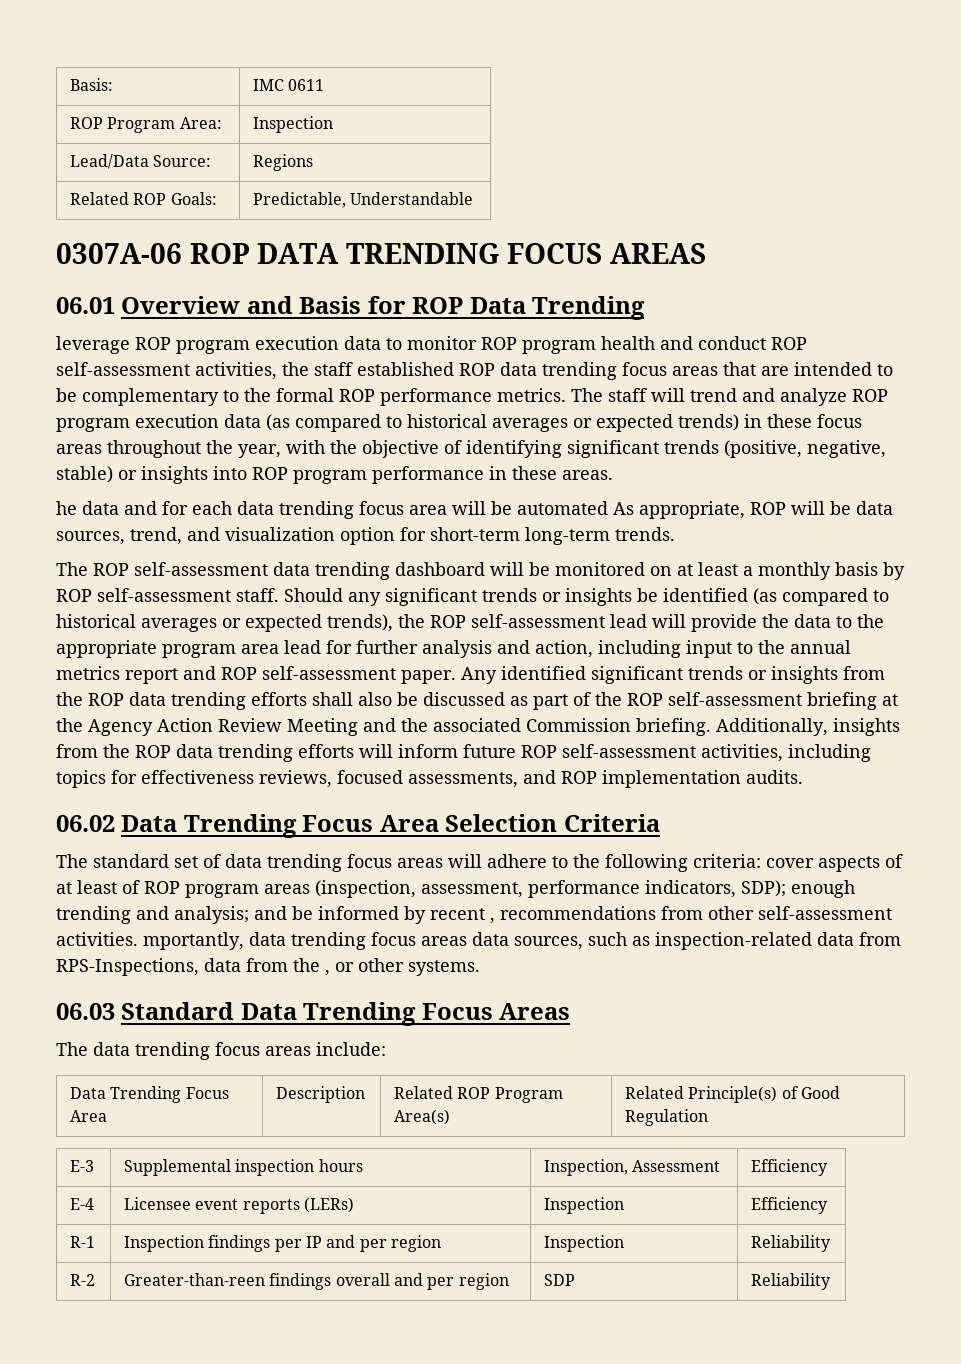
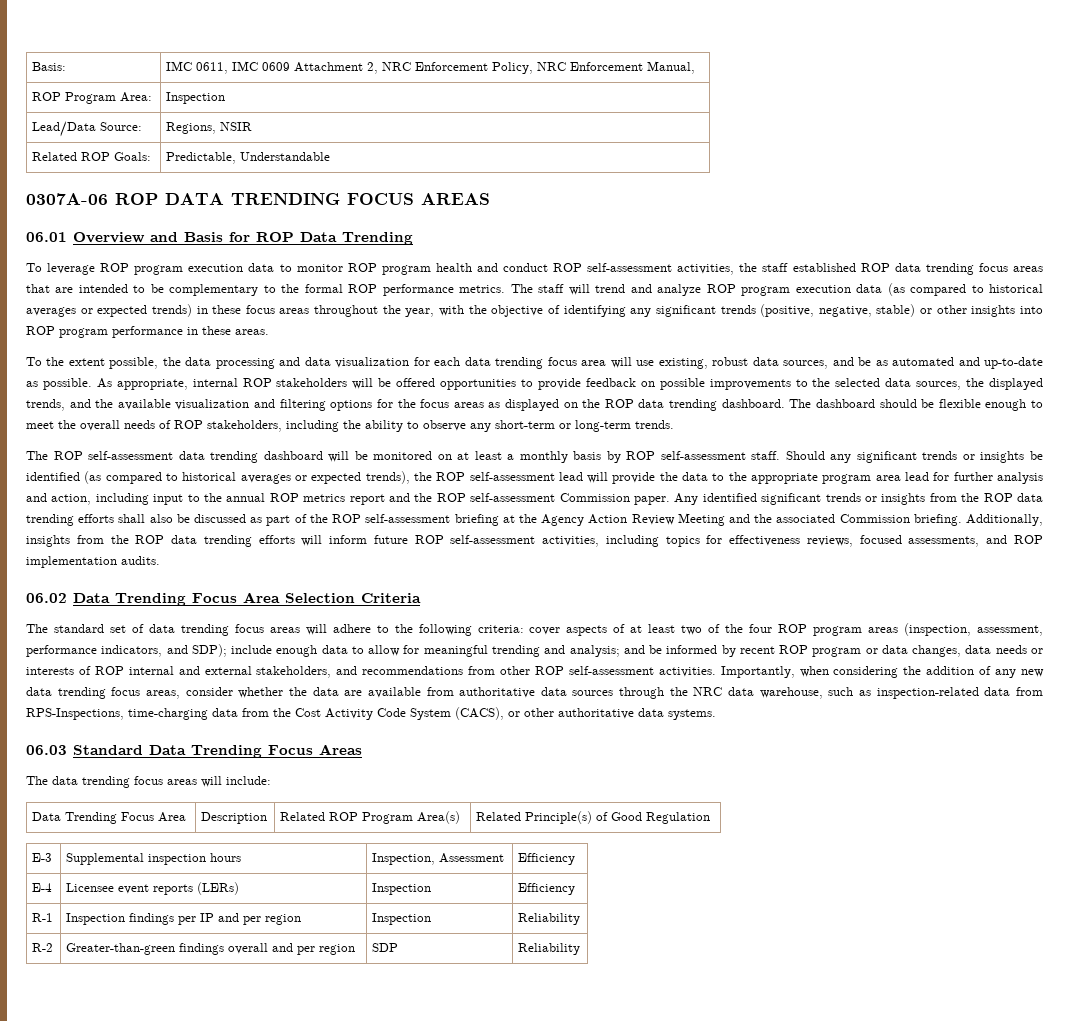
- Basis: | IMC 0611
+ Basis: | IMC 0611, IMC 0609 Attachment 2, NRC Enforcement Policy, NRC Enforcement Manual,
- Lead/Data Source: | Regions
+ Lead/Data Source: | Regions, NSIR
- leverage ROP program execution data to monitor ROP program health and conduct ROP self-assessment activities, the staff established ROP data trending focus areas that are intended to be complementary to the formal ROP performance metrics.
+ To leverage ROP program execution data to monitor ROP program health and conduct ROP self-assessment activities, the staff established ROP data trending focus areas that are intended to be complementary to the formal ROP performance metrics.
- The staff will trend and analyze ROP program execution data (as compared to historical averages or expected trends) in these focus areas throughout the year, with the objective of identifying significant trends (positive, negative, stable) or insights into ROP program performance in these areas.
+ The staff will trend and analyze ROP program execution data (as compared to historical averages or expected trends) in these focus areas throughout the year, with the objective of identifying any significant trends (positive, negative, stable) or other insights into ROP program performance in these areas.
- he data and for each data trending focus area will be automated As appropriate, ROP will be data sources, trend, and visualization option for short-term long-term trends.
+ To the extent possible, the data processing and data visualization for each data trending focus area will use existing, robust data sources, and be as automated and up-to-date as possible. As appropriate, internal ROP stakeholders will be offered opportunities to provide feedback on possible improvements to the selected data sources, the displayed trends, and the available visualization and filtering options for the focus areas as displayed on the ROP data trending dashboard. The dashboard should be flexible enough to meet the overall needs of ROP stakeholders, including the ability to observe any short-term or long-term trends.
- Should any significant trends or insights be identified (as compared to historical averages or expected trends), the ROP self-assessment lead will provide the data to the appropriate program area lead for further analysis and action, including input to the annual metrics report and ROP self-assessment paper.
+ Should any significant trends or insights be identified (as compared to historical averages or expected trends), the ROP self-assessment lead will provide the data to the appropriate program area lead for further analysis and action, including input to the annual ROP metrics report and the ROP self-assessment Commission paper.
- The standard set of data trending focus areas will adhere to the following criteria: cover aspects of at least of ROP program areas (inspection, assessment, performance indicators, SDP); enough trending and analysis; and be informed by recent , recommendations from other self-assessment activities. mportantly, data trending focus areas data sources, such as inspection-related data from RPS-Inspections, data from the , or other systems.
+ The standard set of data trending focus areas will adhere to the following criteria: cover aspects of at least two of the four ROP program areas (inspection, assessment, performance indicators, and SDP); include enough data to allow for meaningful trending and analysis; and be informed by recent ROP program or data changes, data needs or interests of ROP internal and external stakeholders, and recommendations from other ROP self-assessment activities. Importantly, when considering the addition of any new data trending focus areas, consider whether the data are available from authoritative data sources through the NRC data warehouse, such as inspection-related data from RPS-Inspections, time-charging data from the Cost Activity Code System (CACS), or other authoritative data systems.
- The data trending focus areas include:
+ The data trending focus areas will include:
- R-2 | Greater-than-reen findings overall and per region | SDP | Reliability
+ R-2 | Greater-than-green findings overall and per region | SDP | Reliability

